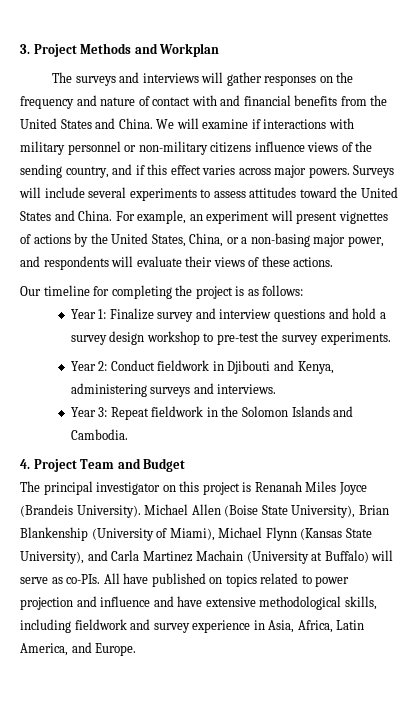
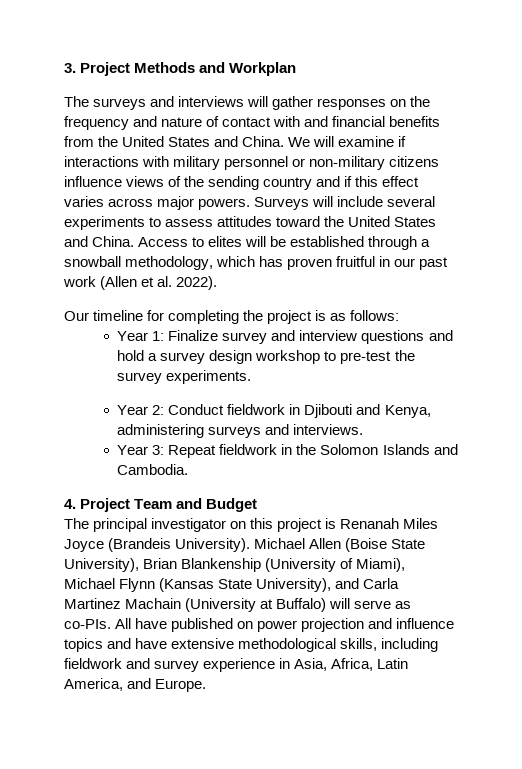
- We will examine if interactions with military personnel or non-military citizens influence views of the sending country, and if this effect varies across major powers.
+ We will examine if interactions with military personnel or non-military citizens influence views of the sending country and if this effect varies across major powers.
- For example, an experiment will present vignettes of actions by the United States, China, or a non-basing major power, and respondents will evaluate their views of these actions.
+ Access to elites will be established through a snowball methodology, which has proven fruitful in our past work (Allen et al. 2022).
- All have published on topics related to power projection and influence and have extensive methodological skills, including fieldwork and survey experience in Asia, Africa, Latin America, and Europe.
+ All have published on power projection and influence topics and have extensive methodological skills, including fieldwork and survey experience in Asia, Africa, Latin America, and Europe.

